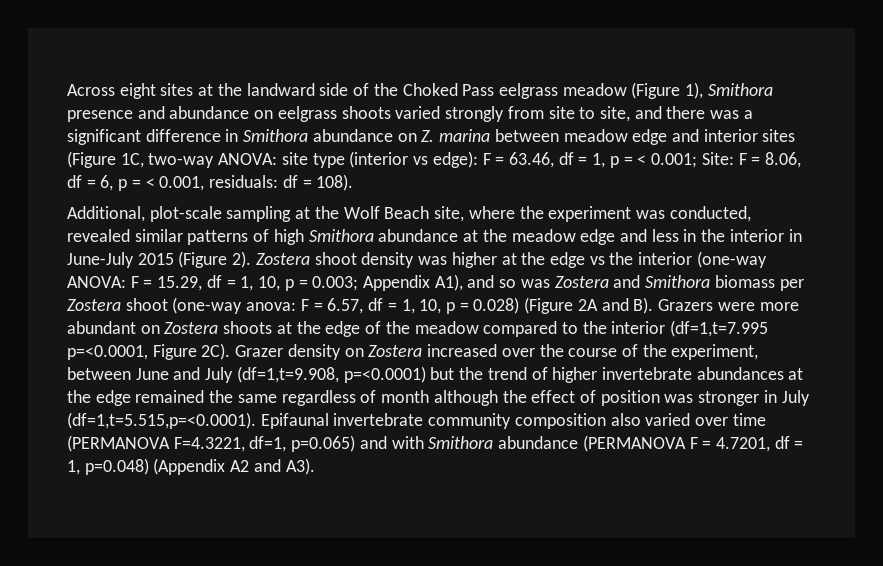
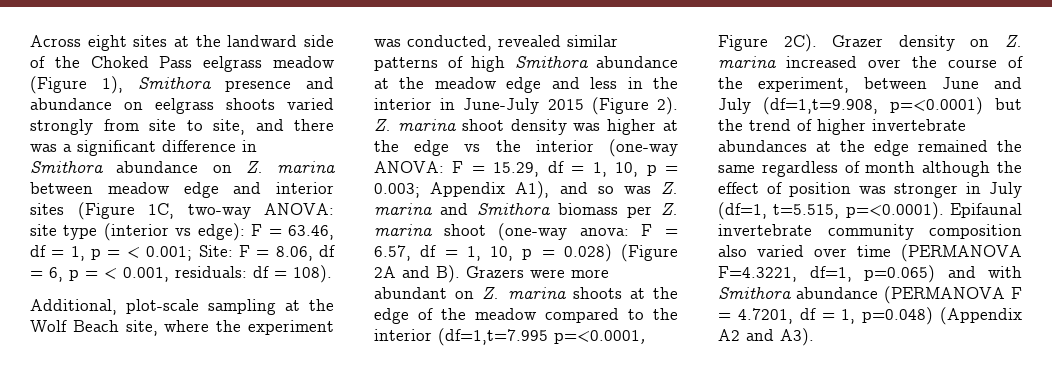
- Zostera shoot density was higher at the edge vs the interior (one-way ANOVA:
+ Z. marina shoot density was higher at the edge vs the interior (one-way ANOVA:
- Appendix A1), and so was Zostera and Smithora biomass per Zostera shoot (one-way anova:
+ Appendix A1), and so was Z. marina and Smithora biomass per Z. marina shoot (one-way anova:
- F = 6.57, df = 1, 10, p = 0.028) (Figure 2A and B). Grazers were more abundant on Zostera shoots at the edge of the meadow compared to the interior (df=1,t=7.995 p=<0.0001, Figure 2C).
+ F = 6.57, df = 1, 10, p = 0.028) (Figure 2A and B). Grazers were more abundant on Z. marina shoots at the edge of the meadow compared to the interior (df=1,t=7.995 p=<0.0001, Figure 2C).
- Grazer density on Zostera increased over the course of the experiment, between June and July (df=1,t=9.908, p=<0.0001) but the trend of higher invertebrate abundances at the edge remained the same regardless of month although the effect of position was stronger in July (df=1,t=5.515,p=<0.0001). Epifaunal invertebrate community composition also varied over time (PERMANOVA F=4.3221, df=1, p=0.065) and with Smithora abundance (PERMANOVA F = 4.7201, df = 1, p=0.048) (Appendix A2 and A3).
+ Grazer density on Z. marina increased over the course of the experiment, between June and July (df=1,t=9.908, p=<0.0001) but the trend of higher invertebrate abundances at the edge remained the same regardless of month although the effect of position was stronger in July (df=1, t=5.515, p=<0.0001). Epifaunal invertebrate community composition also varied over time (PERMANOVA F=4.3221, df=1, p=0.065) and with Smithora abundance (PERMANOVA F = 4.7201, df = 1, p=0.048) (Appendix A2 and A3).

